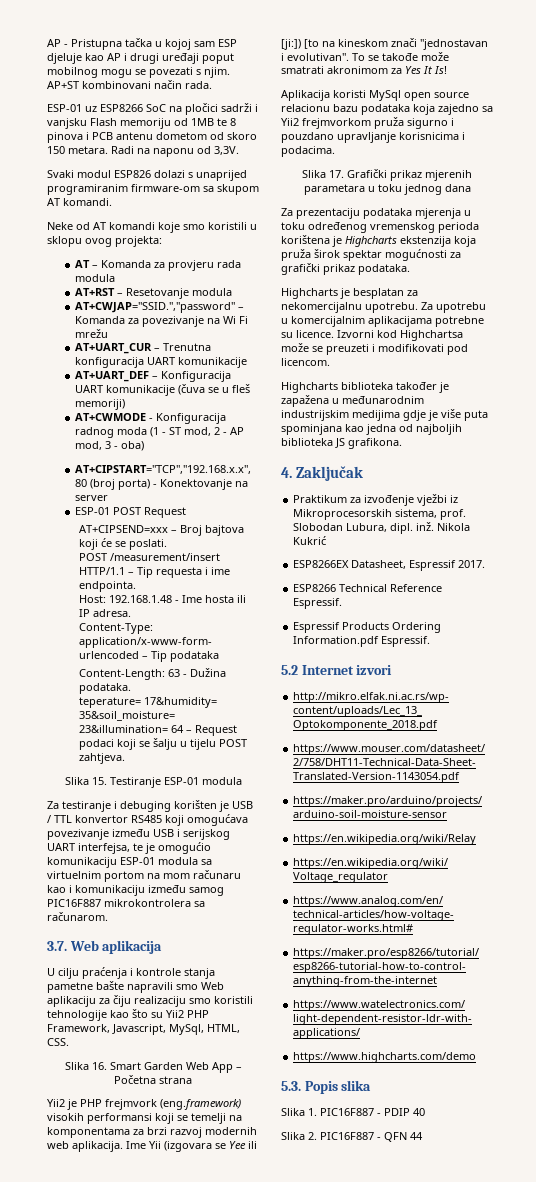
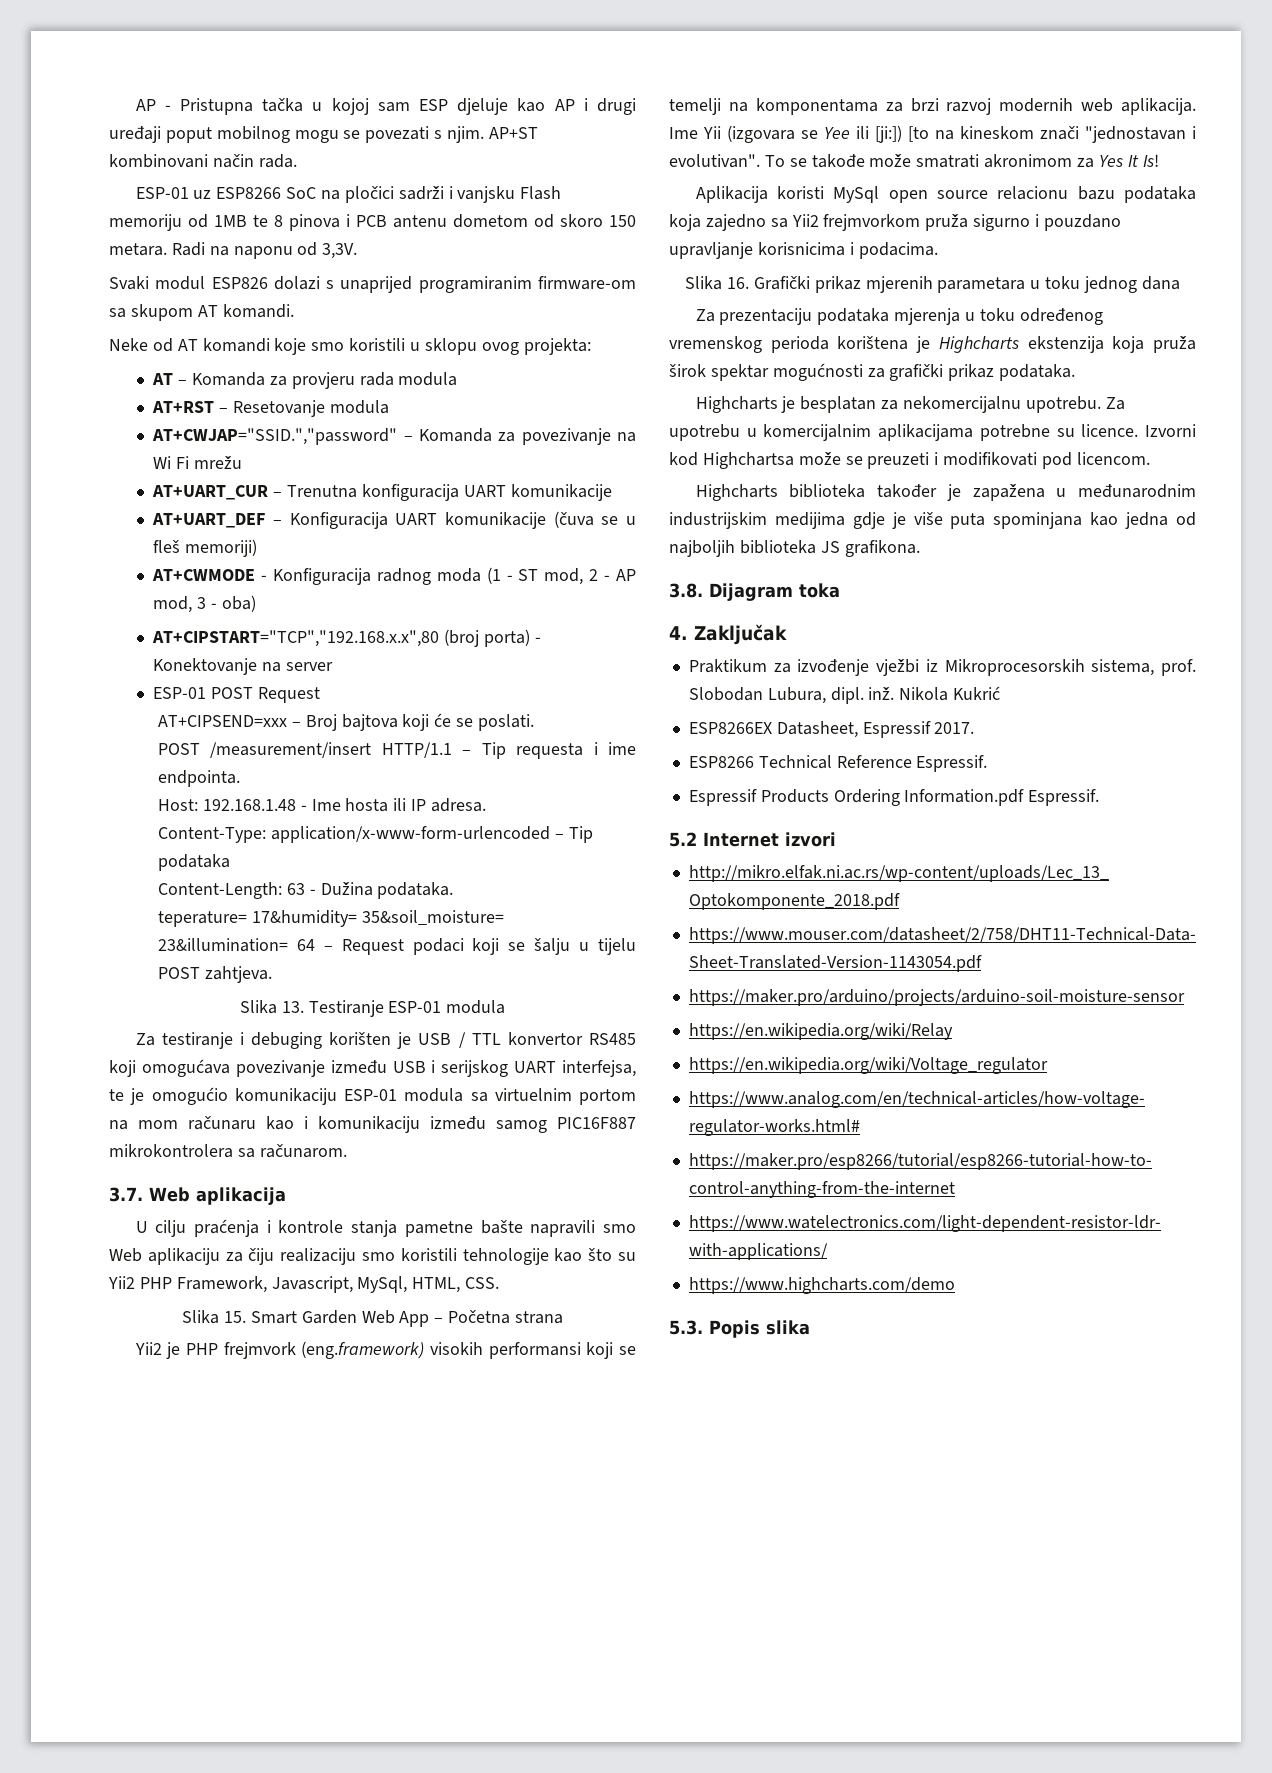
- Slika 15. Testiranje ESP-01 modula
+ Slika 13. Testiranje ESP-01 modula
- Slika 16. Smart Garden Web App – Početna strana
+ Slika 15. Smart Garden Web App – Početna strana
- Slika 17. Grafički prikaz mjerenih parametara u toku jednog dana
+ Slika 16. Grafički prikaz mjerenih parametara u toku jednog dana
+ 3.8. Dijagram toka
- Slika 1. PIC16F887 - PDIP 40
- Slika 2. PIC16F887 - QFN 44

